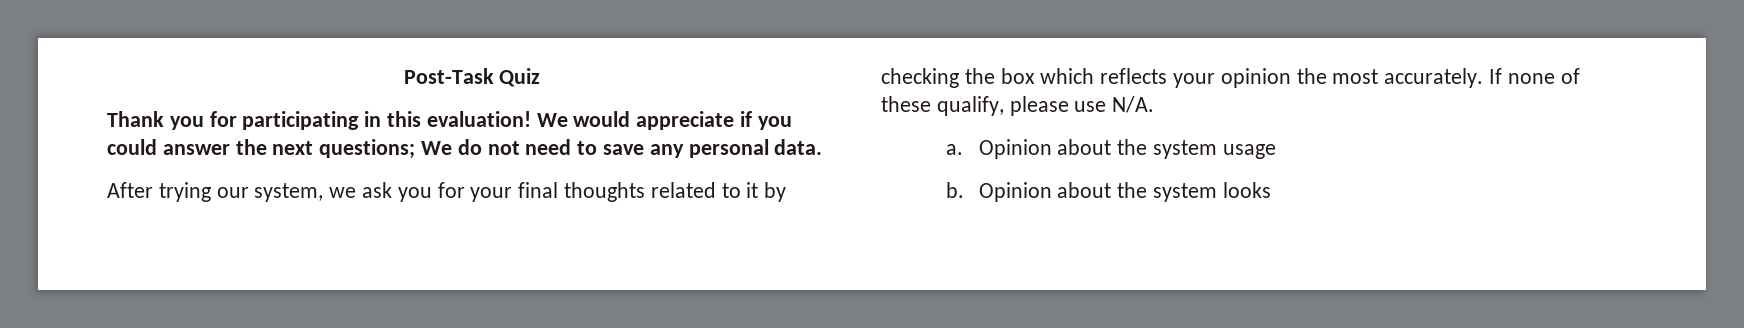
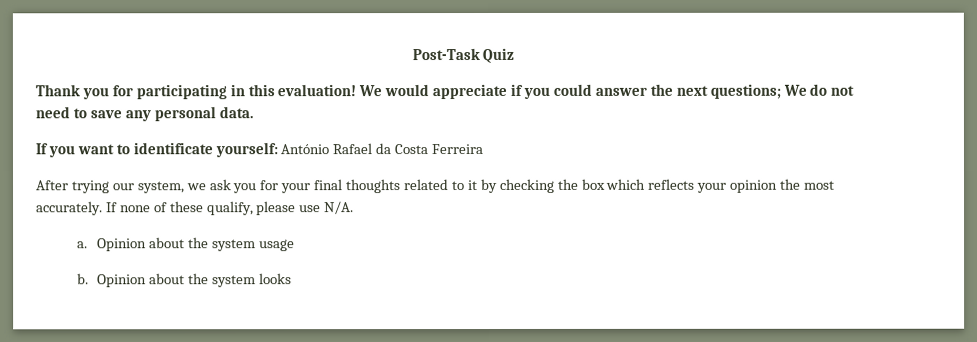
+ If you want to identificate yourself: António Rafael da Costa Ferreira

